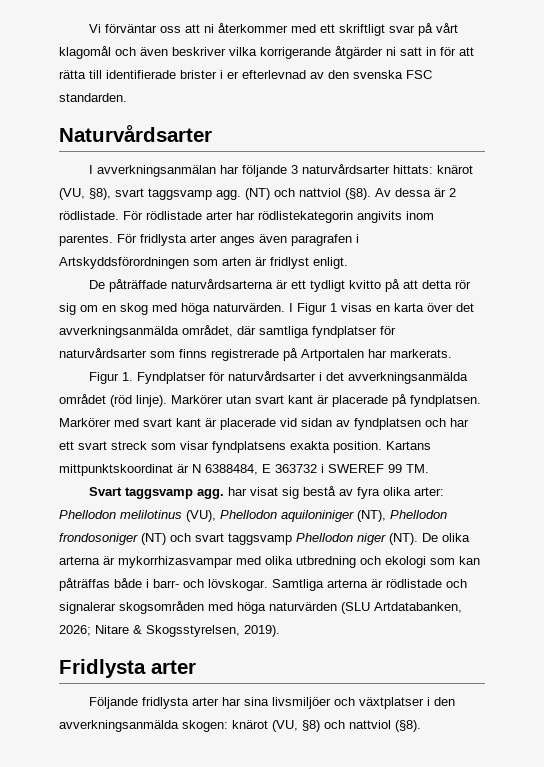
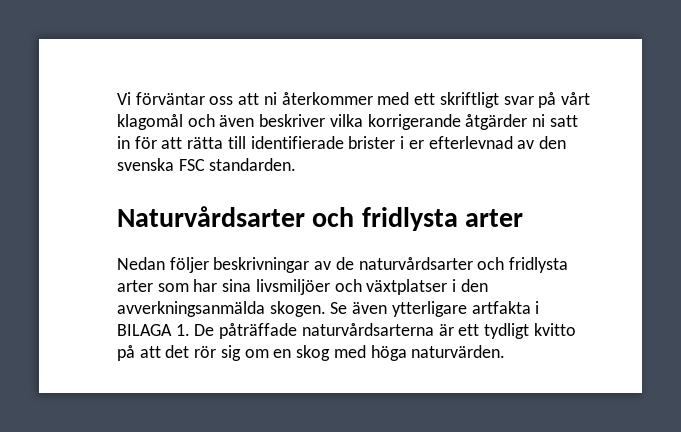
- Naturvårdsarter
- I avverkningsanmälan har följande 3 naturvårdsarter hittats: knärot (VU, §8), svart taggsvamp agg. (NT) och nattviol (§8). Av dessa är 2 rödlistade. För rödlistade arter har rödlistekategorin angivits inom parentes. För fridlysta arter anges även paragrafen i Artskyddsförordningen som arten är fridlyst enligt.
- De påträffade naturvårdsarterna är ett tydligt kvitto på att detta rör sig om en skog med höga naturvärden. I Figur 1 visas en karta över det avverkningsanmälda området, där samtliga fyndplatser för naturvårdsarter som finns registrerade på Artportalen har markerats.
- Figur 1. Fyndplatser för naturvårdsarter i det avverkningsanmälda området (röd linje). Markörer utan svart kant är placerade på fyndplatsen. Markörer med svart kant är placerade vid sidan av fyndplatsen och har ett svart streck som visar fyndplatsens exakta position. Kartans mittpunktskoordinat är N 6388484, E 363732 i SWEREF 99 TM.
- Svart taggsvamp agg. har visat sig bestå av fyra olika arter: Phellodon melilotinus (VU), Phellodon aquiloniniger (NT), Phellodon frondosoniger (NT) och svart taggsvamp Phellodon niger (NT). De olika arterna är mykorrhizasvampar med olika utbredning och ekologi som kan påträffas både i barr- och lövskogar. Samtliga arterna är rödlistade och signalerar skogsområden med höga naturvärden (SLU Artdatabanken, 2026; Nitare & Skogsstyrelsen, 2019).
- Fridlysta arter
- Följande fridlysta arter har sina livsmiljöer och växtplatser i den avverkningsanmälda skogen: knärot (VU, §8) och nattviol (§8).
+ Naturvårdsarter och fridlysta arter
+ Nedan följer beskrivningar av de naturvårdsarter och fridlysta arter som har sina livsmiljöer och växtplatser i den avverkningsanmälda skogen. Se även ytterligare artfakta i BILAGA 1. De påträffade naturvårdsarterna är ett tydligt kvitto på att det rör sig om en skog med höga naturvärden.

